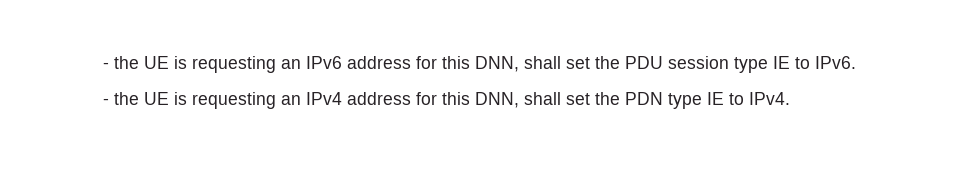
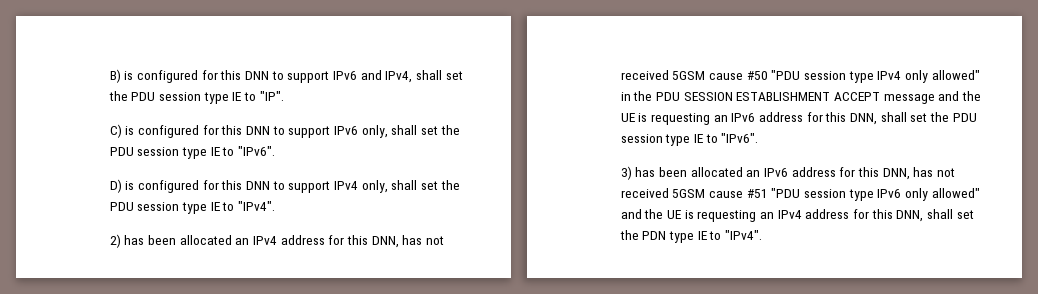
- - the UE is requesting an IPv6 address for this DNN, shall set the PDU session type IE to IPv6.
- - the UE is requesting an IPv4 address for this DNN, shall set the PDN type IE to IPv4.
+ B) is configured for this DNN to support IPv6 and IPv4, shall set the PDU session type IE to "IP".
+ C) is configured for this DNN to support IPv6 only, shall set the PDU session type IE to "IPv6".
+ D) is configured for this DNN to support IPv4 only, shall set the PDU session type IE to "IPv4".
+ 2) has been allocated an IPv4 address for this DNN, has not received 5GSM cause #50 "PDU session type IPv4 only allowed" in the PDU SESSION ESTABLISHMENT ACCEPT message and the UE is requesting an IPv6 address for this DNN, shall set the PDU session type IE to "IPv6".
+ 3) has been allocated an IPv6 address for this DNN, has not received 5GSM cause #51 "PDU session type IPv6 only allowed" and the UE is requesting an IPv4 address for this DNN, shall set the PDN type IE to "IPv4".

